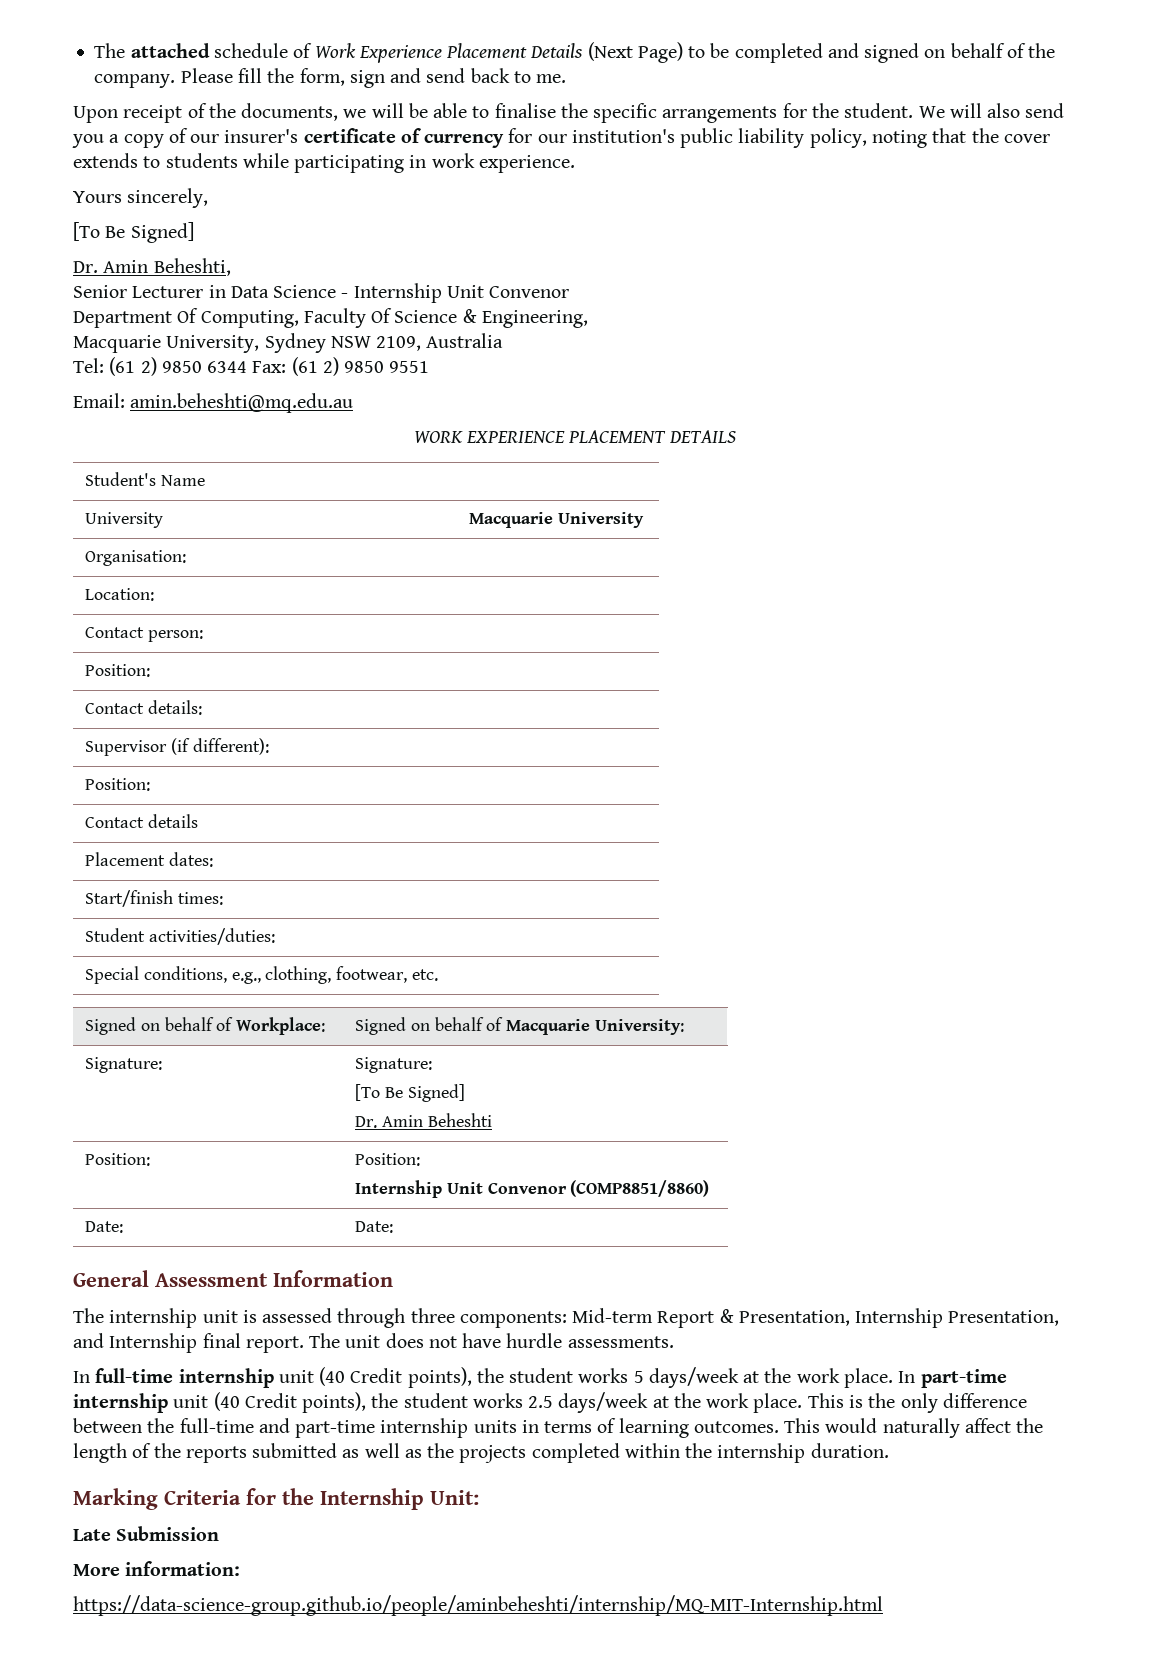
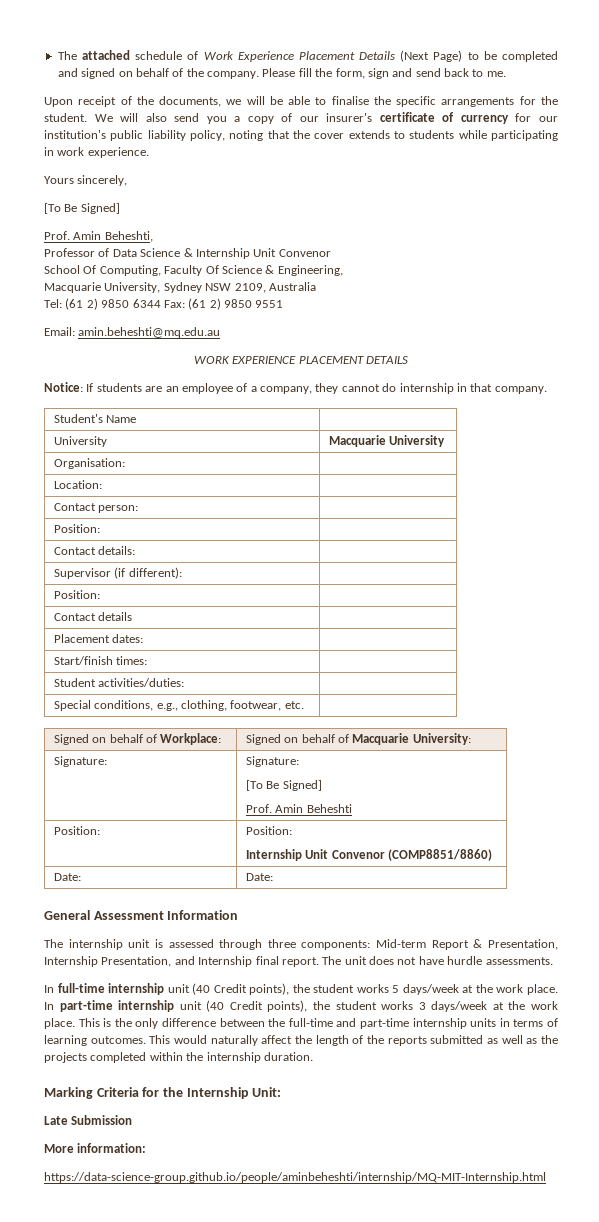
- Dr. Amin Beheshti,
+ Prof. Amin Beheshti,
- Senior Lecturer in Data Science - Internship Unit Convenor
+ Professor of Data Science & Internship Unit Convenor
- Department Of Computing, Faculty Of Science & Engineering,
+ School Of Computing, Faculty Of Science & Engineering,
+ Notice: If students are an employee of a company, they cannot do internship in that company.
  Signature: | Signature:
  [To Be Signed]
- Dr. Amin Beheshti
+ Prof. Amin Beheshti
- In part-time internship unit (40 Credit points), the student works 2.5 days/week at the work place.
+ In part-time internship unit (40 Credit points), the student works 3 days/week at the work place.

